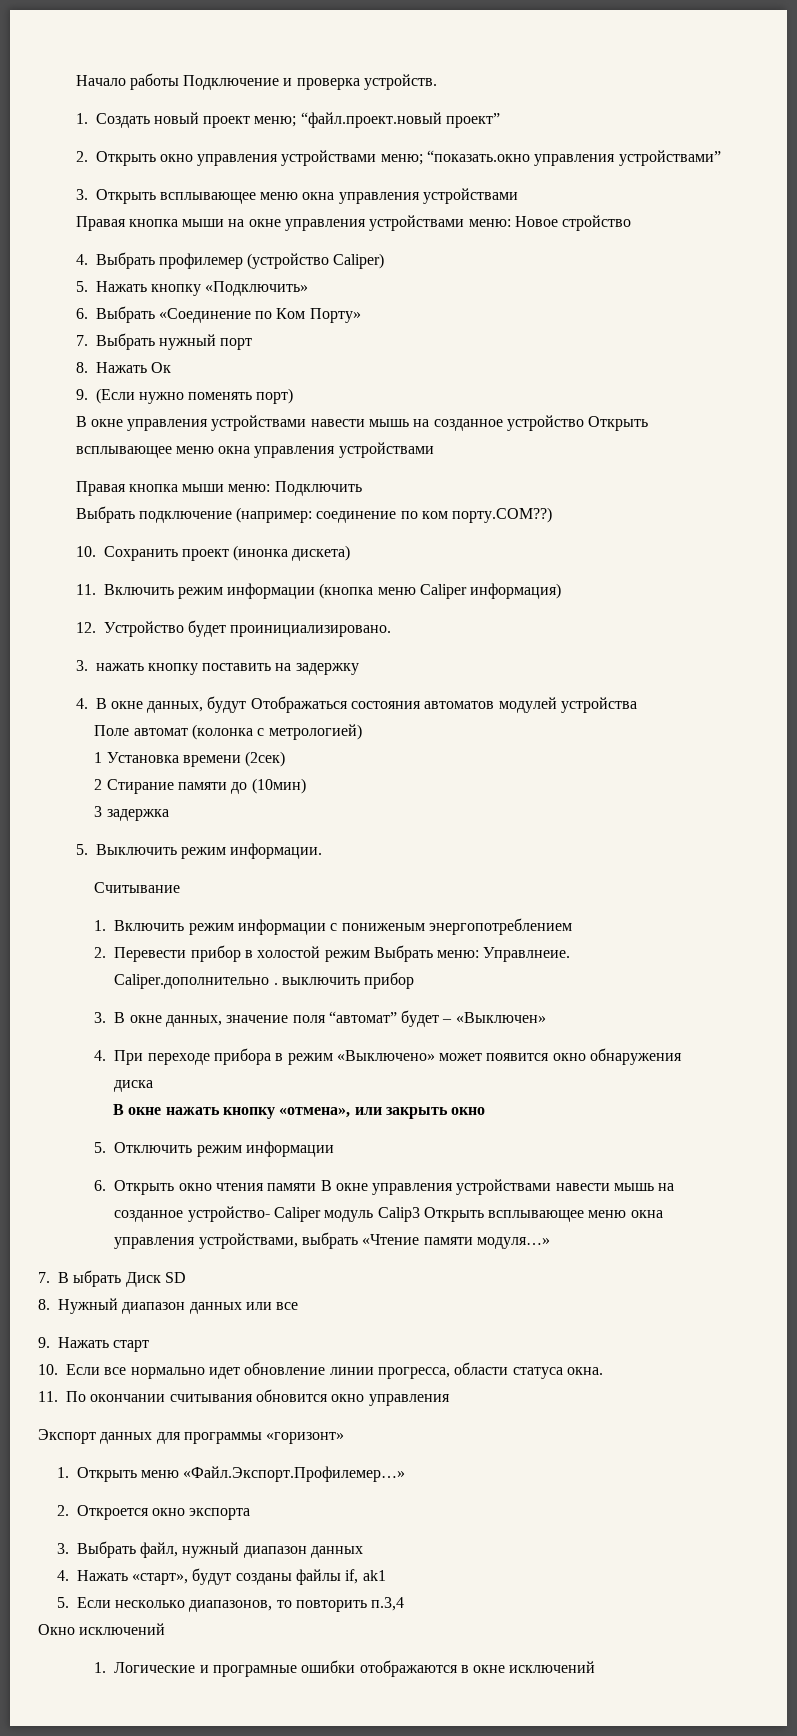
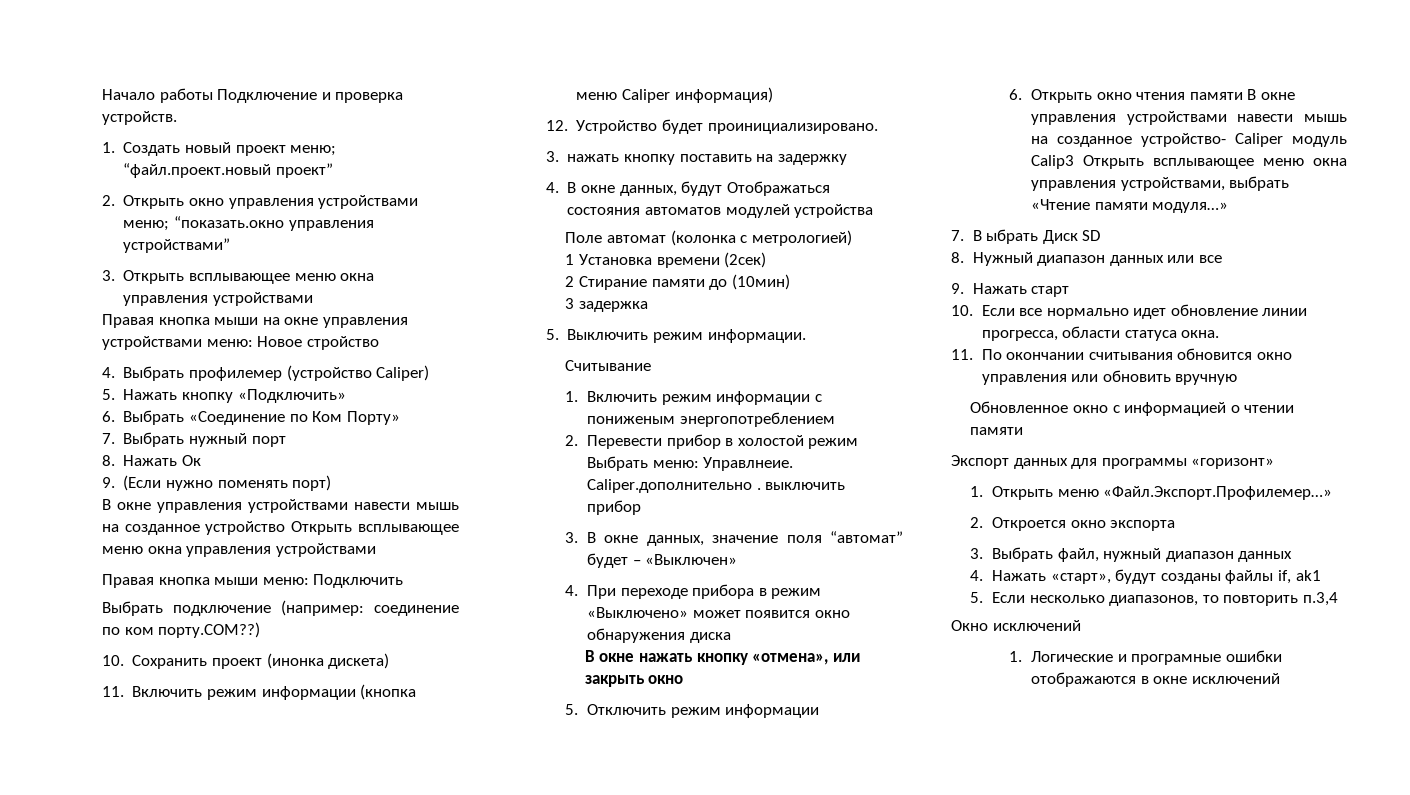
- 11. По окончании считывания обновится окно управления
+ 11. По окончании считывания обновится окно управления или обновить вручную
+ Обновленное окно с информацией о чтении памяти

